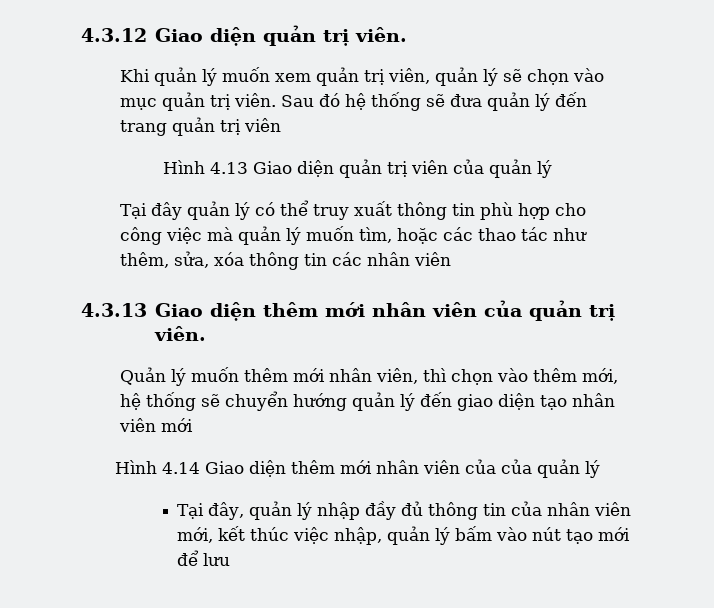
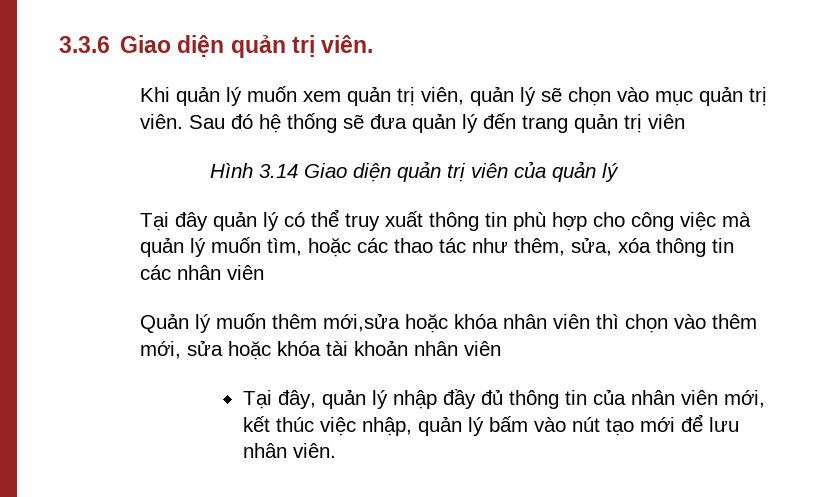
- 4.3.12 Giao diện quản trị viên.
+ 3.3.6 Giao diện quản trị viên.
- Hình 4.13 Giao diện quản trị viên của quản lý
+ Hình 3.14 Giao diện quản trị viên của quản lý
- 4.3.13 Giao diện thêm mới nhân viên của quản trị viên.
- Quản lý muốn thêm mới nhân viên, thì chọn vào thêm mới, hệ thống sẽ chuyển hướng quản lý đến giao diện tạo nhân viên mới
- Hình 4.14 Giao diện thêm mới nhân viên của của quản lý
+ Quản lý muốn thêm mới,sửa hoặc khóa nhân viên thì chọn vào thêm mới, sửa hoặc khóa tài khoản nhân viên
- Tại đây, quản lý nhập đầy đủ thông tin của nhân viên mới, kết thúc việc nhập, quản lý bấm vào nút tạo mới để lưu
+ Tại đây, quản lý nhập đầy đủ thông tin của nhân viên mới, kết thúc việc nhập, quản lý bấm vào nút tạo mới để lưu nhân viên.

